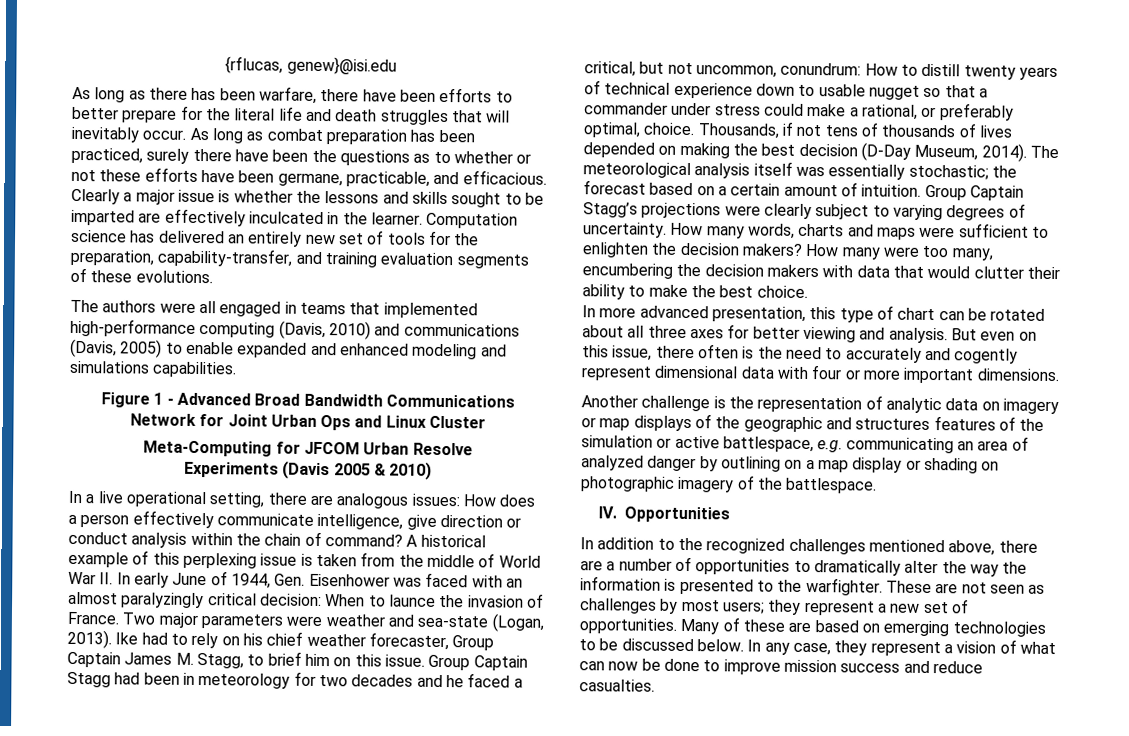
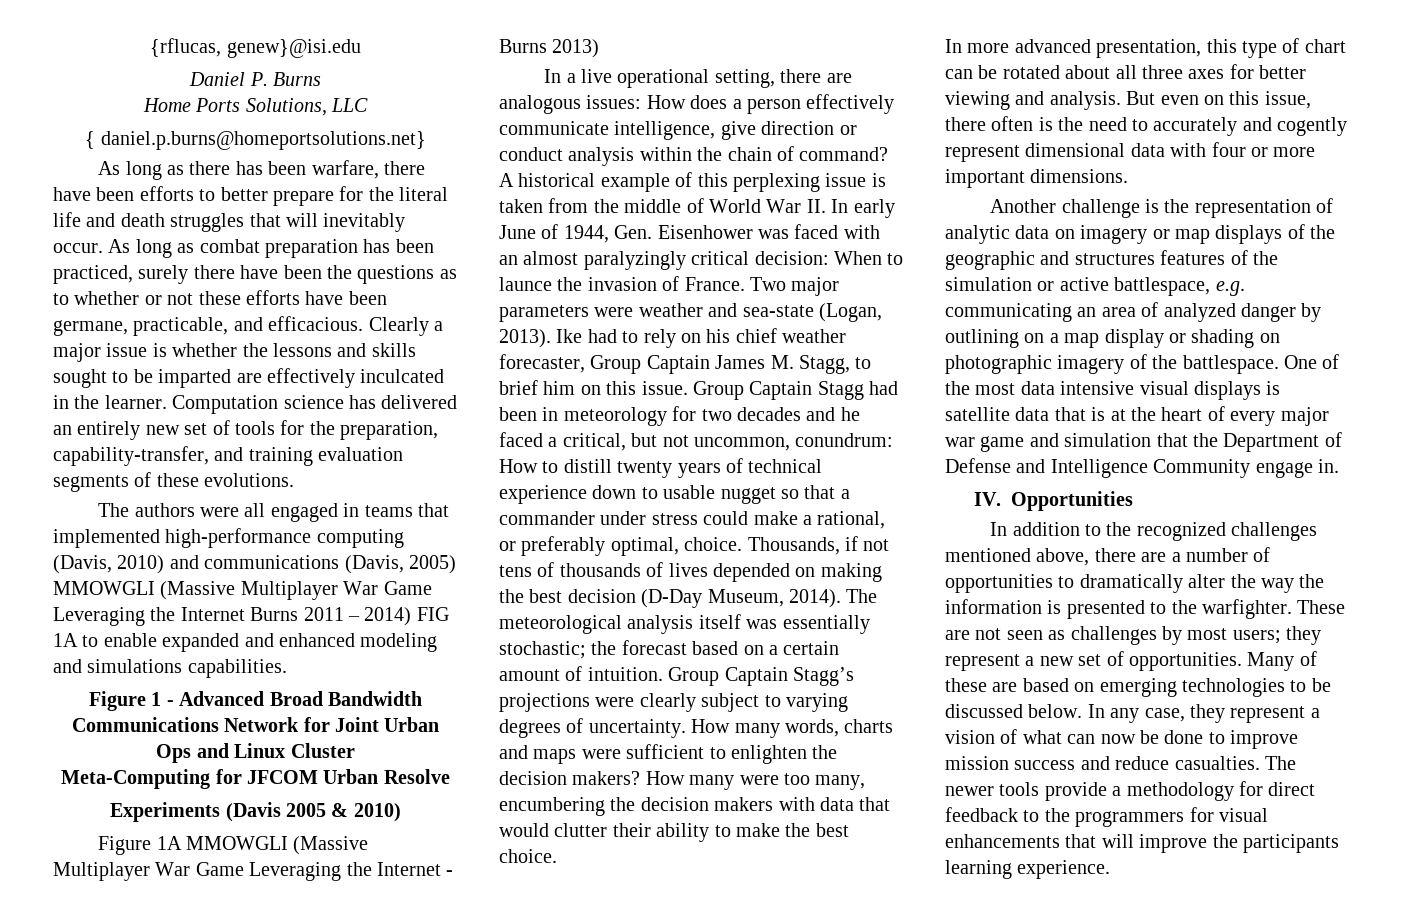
+ Daniel P. Burns
+ Home Ports Solutions, LLC
+ { daniel.p.burns@homeportsolutions.net}
- The authors were all engaged in teams that implemented high-performance computing (Davis, 2010) and communications (Davis, 2005) to enable expanded and enhanced modeling and simulations capabilities.
+ The authors were all engaged in teams that implemented high-performance computing (Davis, 2010) and communications (Davis, 2005) MMOWGLI (Massive Multiplayer War Game Leveraging the Internet Burns 2011 – 2014) FIG 1A to enable expanded and enhanced modeling and simulations capabilities.
+ Figure 1A MMOWGLI (Massive Multiplayer War Game Leveraging the Internet - Burns 2013)
+ One of the most data intensive visual displays is satellite data that is at the heart of every major war game and simulation that the Department of Defense and Intelligence Community engage in.
+ The newer tools provide a methodology for direct feedback to the programmers for visual enhancements that will improve the participants learning experience.

